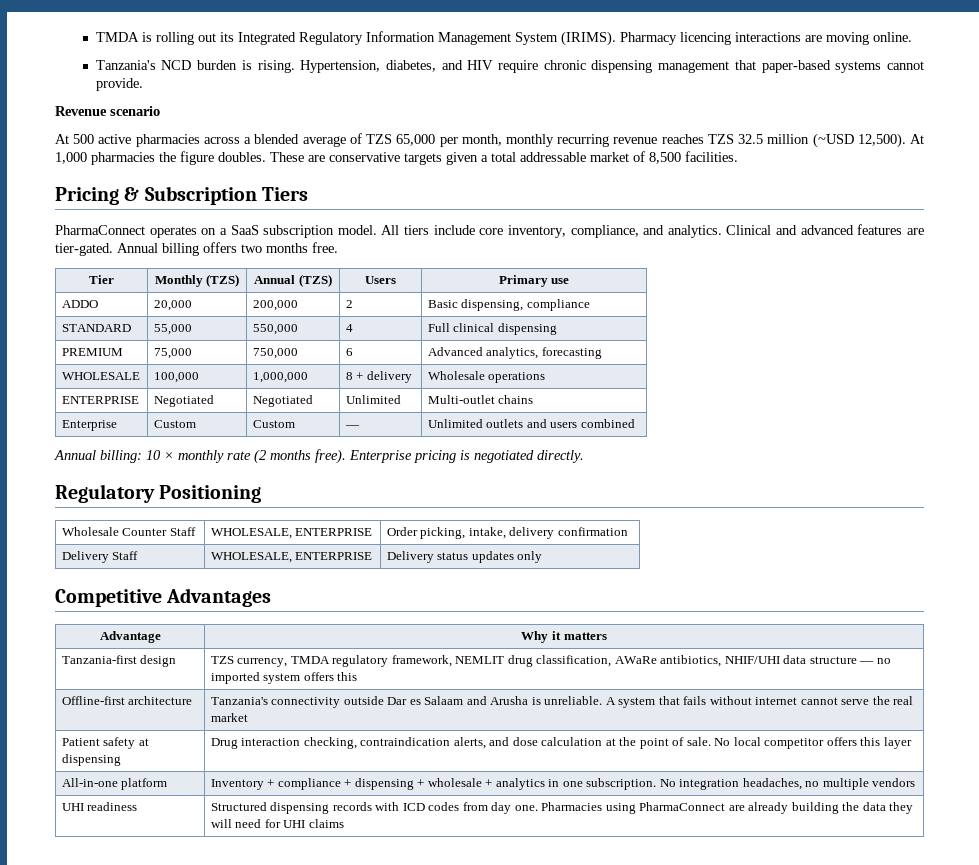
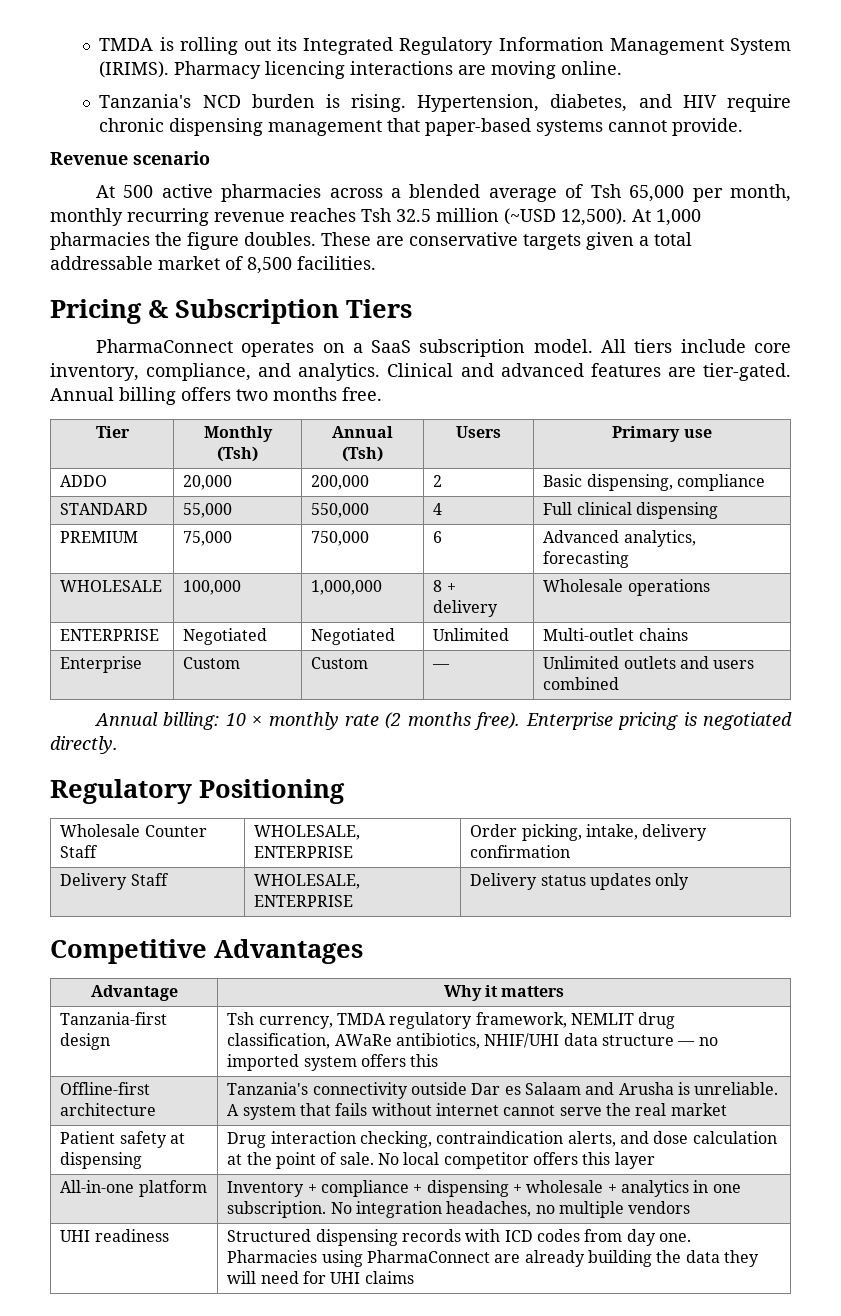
- At 500 active pharmacies across a blended average of TZS 65,000 per month, monthly recurring revenue reaches TZS 32.5 million (~USD 12,500).
+ At 500 active pharmacies across a blended average of Tsh 65,000 per month, monthly recurring revenue reaches Tsh 32.5 million (~USD 12,500).
- Tier | Monthly (TZS) | Annual (TZS) | Users | Primary use
+ Tier | Monthly (Tsh) | Annual (Tsh) | Users | Primary use
- Tanzania-first design | TZS currency, TMDA regulatory framework, NEMLIT drug classification, AWaRe antibiotics, NHIF/UHI data structure — no imported system offers this
+ Tanzania-first design | Tsh currency, TMDA regulatory framework, NEMLIT drug classification, AWaRe antibiotics, NHIF/UHI data structure — no imported system offers this

